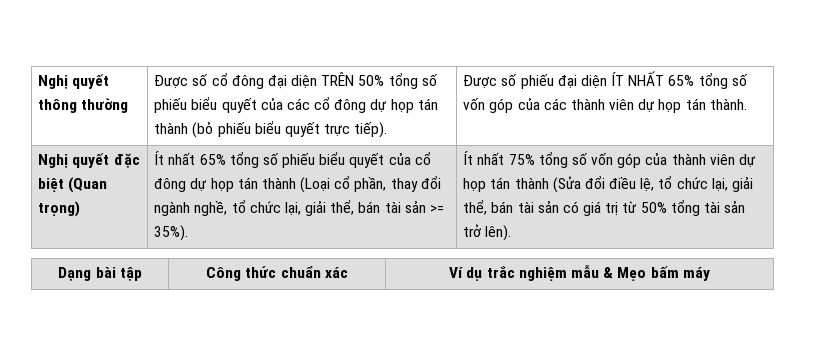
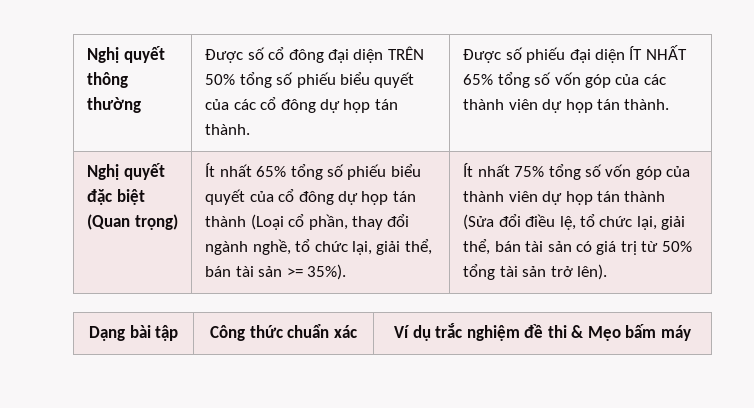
- Được số cổ đông đại diện TRÊN 50% tổng số phiếu biểu quyết của các cổ đông dự họp tán thành (bỏ phiếu biểu quyết trực tiếp).
+ Được số cổ đông đại diện TRÊN 50% tổng số phiếu biểu quyết của các cổ đông dự họp tán thành.
- Dạng bài tập | Công thức chuẩn xác | Ví dụ trắc nghiệm mẫu & Mẹo bấm máy
+ Dạng bài tập | Công thức chuẩn xác | Ví dụ trắc nghiệm đề thi & Mẹo bấm máy

